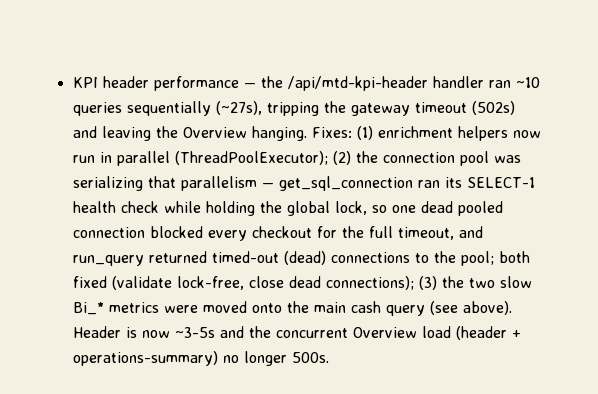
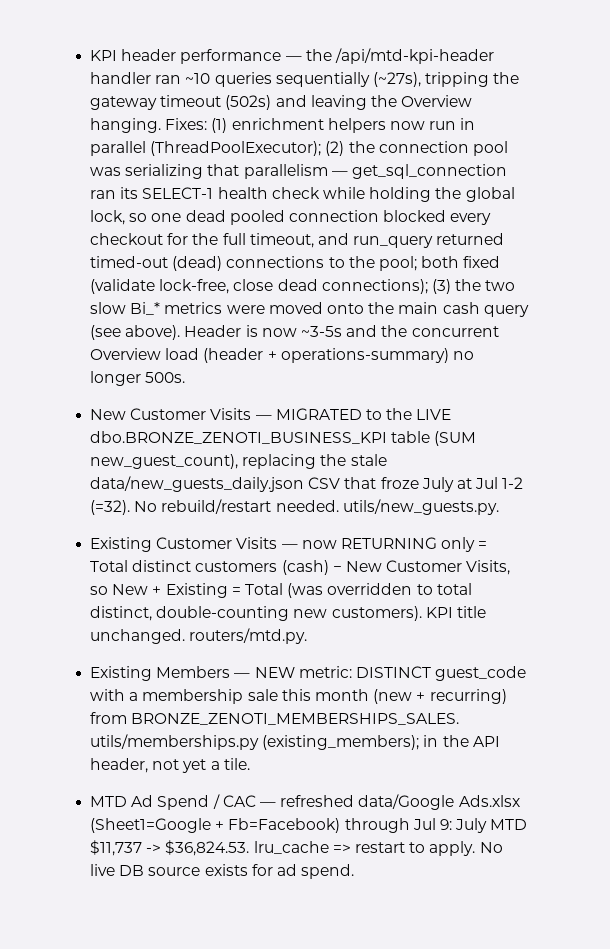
+ New Customer Visits — MIGRATED to the LIVE dbo.BRONZE_ZENOTI_BUSINESS_KPI table (SUM new_guest_count), replacing the stale data/new_guests_daily.json CSV that froze July at Jul 1-2 (=32). No rebuild/restart needed. utils/new_guests.py.
+ Existing Customer Visits — now RETURNING only = Total distinct customers (cash) − New Customer Visits, so New + Existing = Total (was overridden to total distinct, double-counting new customers). KPI title unchanged. routers/mtd.py.
+ Existing Members — NEW metric: DISTINCT guest_code with a membership sale this month (new + recurring) from BRONZE_ZENOTI_MEMBERSHIPS_SALES. utils/memberships.py (existing_members); in the API header, not yet a tile.
+ MTD Ad Spend / CAC — refreshed data/Google Ads.xlsx (Sheet1=Google + Fb=Facebook) through Jul 9: July MTD $11,737 -> $36,824.53. lru_cache => restart to apply. No live DB source exists for ad spend.

